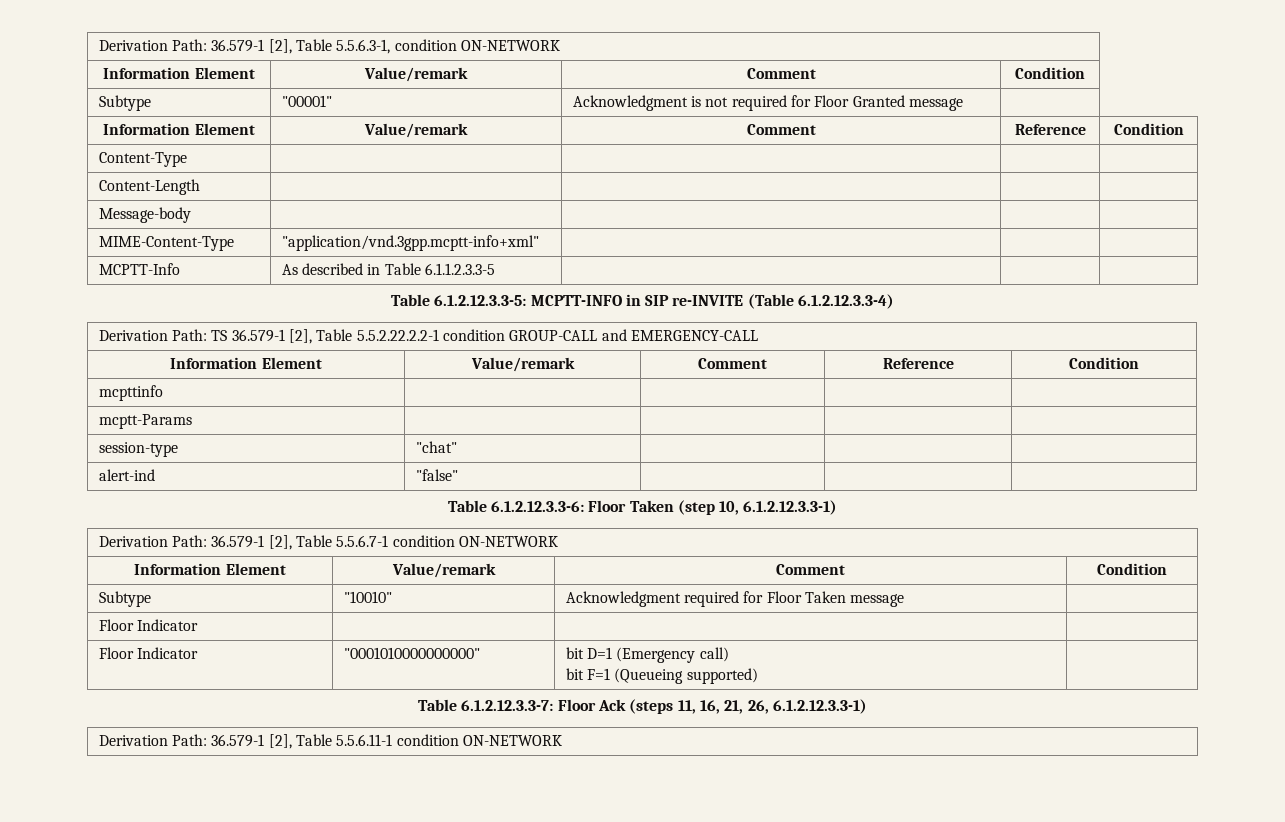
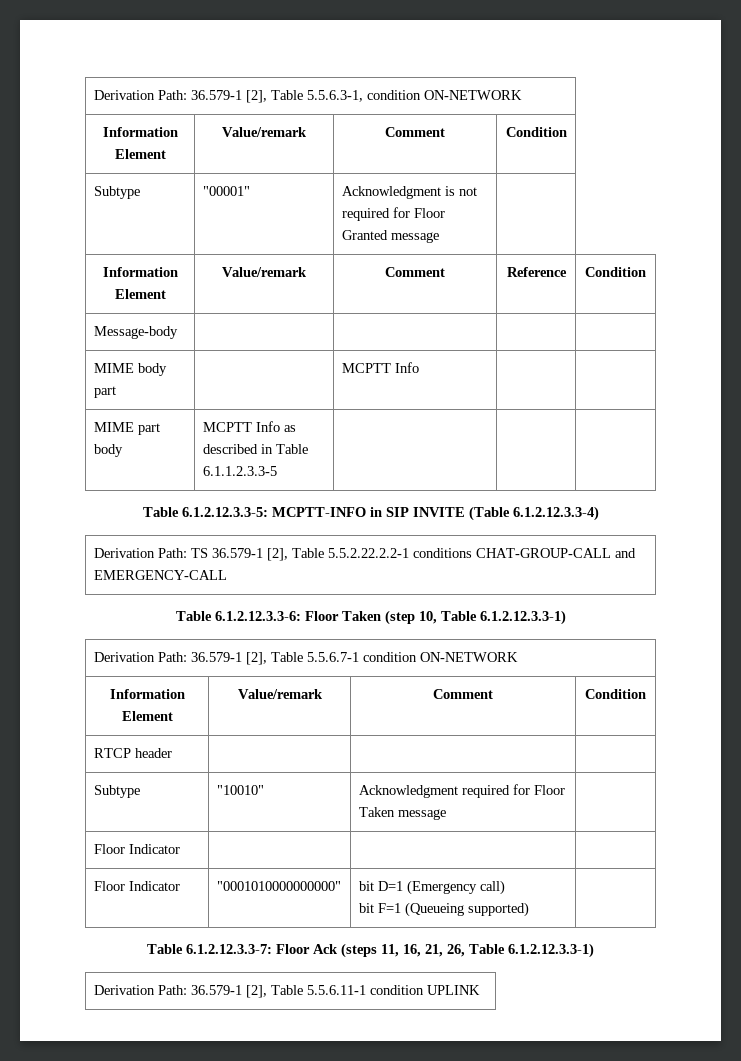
- Content-Type | | | |
- Content-Length | | | |
- MIME-Content-Type | "application/vnd.3gpp.mcptt-info+xml" | | |
- MCPTT-Info | As described in Table 6.1.1.2.3.3-5 | | |
+ MIME body part | | MCPTT Info | |
+ MIME part body | MCPTT Info as described in Table 6.1.1.2.3.3-5 | | |
- Table 6.1.2.12.3.3-5: MCPTT-INFO in SIP re-INVITE (Table 6.1.2.12.3.3-4)
+ Table 6.1.2.12.3.3-5: MCPTT-INFO in SIP INVITE (Table 6.1.2.12.3.3-4)
- Derivation Path: TS 36.579-1 [2], Table 5.5.2.22.2.2-1 condition GROUP-CALL and EMERGENCY-CALL
- Information Element | Value/remark | Comment | Reference | Condition
- mcpttinfo | | | |
- mcptt-Params | | | |
- session-type | "chat" | | |
- alert-ind | "false" | | |
+ Derivation Path: TS 36.579-1 [2], Table 5.5.2.22.2.2-1 conditions CHAT-GROUP-CALL and EMERGENCY-CALL
- Table 6.1.2.12.3.3-6: Floor Taken (step 10, 6.1.2.12.3.3-1)
+ Table 6.1.2.12.3.3-6: Floor Taken (step 10, Table 6.1.2.12.3.3-1)
+ RTCP header | | |
- Table 6.1.2.12.3.3-7: Floor Ack (steps 11, 16, 21, 26, 6.1.2.12.3.3-1)
+ Table 6.1.2.12.3.3-7: Floor Ack (steps 11, 16, 21, 26, Table 6.1.2.12.3.3-1)
- Derivation Path: 36.579-1 [2], Table 5.5.6.11-1 condition ON-NETWORK
+ Derivation Path: 36.579-1 [2], Table 5.5.6.11-1 condition UPLINK

